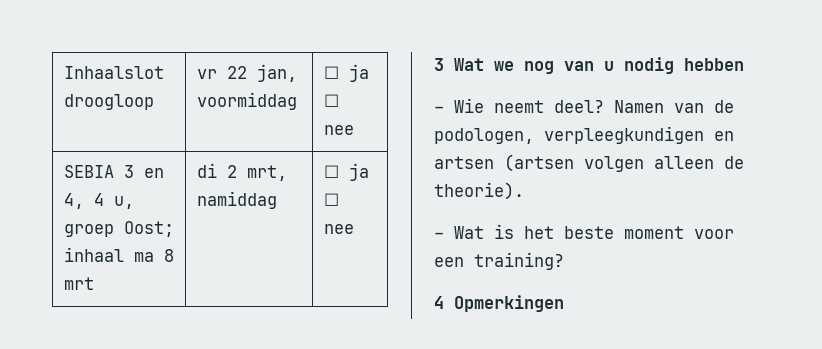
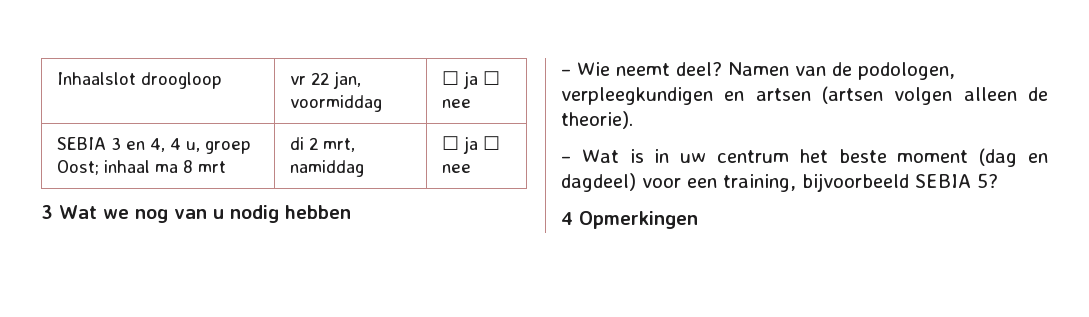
- – Wat is het beste moment voor een training?
+ – Wat is in uw centrum het beste moment (dag en dagdeel) voor een training, bijvoorbeeld SEBIA 5?

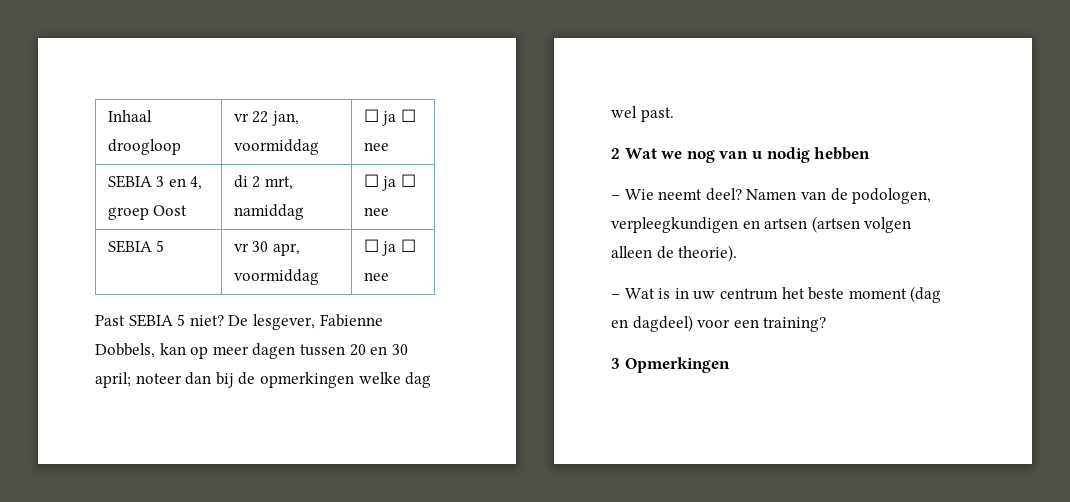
- Inhaalslot droogloop | vr 22 jan, voormiddag | ☐ ja ☐ nee
+ Inhaal droogloop | vr 22 jan, voormiddag | ☐ ja ☐ nee
- SEBIA 3 en 4, 4 u, groep Oost; inhaal ma 8 mrt | di 2 mrt, namiddag | ☐ ja ☐ nee
+ SEBIA 3 en 4, groep Oost | di 2 mrt, namiddag | ☐ ja ☐ nee
- 3 Wat we nog van u nodig hebben
+ SEBIA 5 | vr 30 apr, voormiddag | ☐ ja ☐ nee
+ Past SEBIA 5 niet? De lesgever, Fabienne Dobbels, kan op meer dagen tussen 20 en 30 april; noteer dan bij de opmerkingen welke dag wel past.
+ 2 Wat we nog van u nodig hebben
- – Wat is in uw centrum het beste moment (dag en dagdeel) voor een training, bijvoorbeeld SEBIA 5?
- 4 Opmerkingen
+ – Wat is in uw centrum het beste moment (dag en dagdeel) voor een training?
+ 3 Opmerkingen

